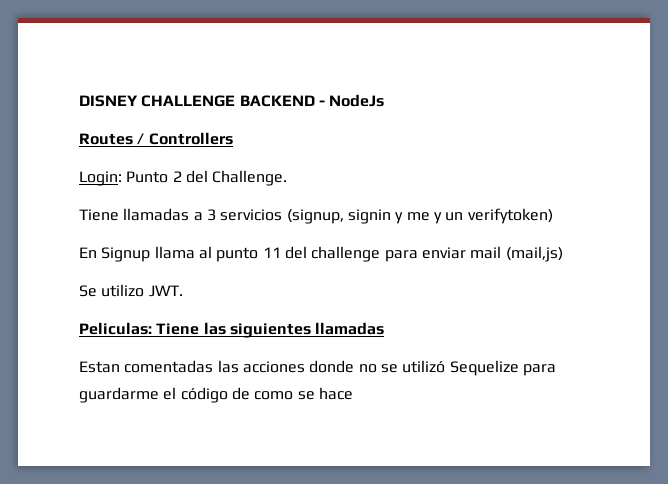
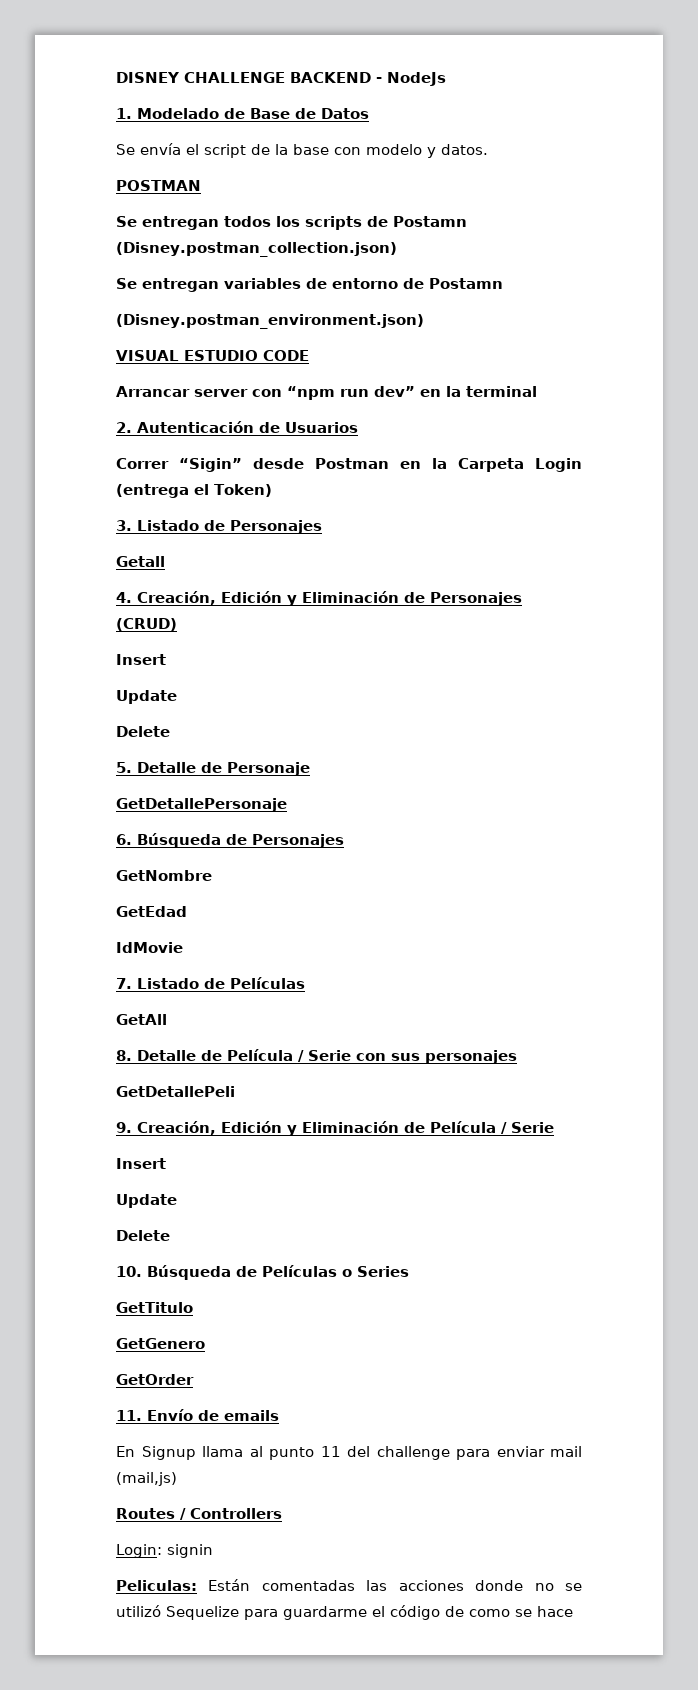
- Routes / Controllers
- Login: Punto 2 del Challenge.
- Tiene llamadas a 3 servicios (signup, signin y me y un verifytoken)
+ 1. Modelado de Base de Datos
+ Se envía el script de la base con modelo y datos.
+ POSTMAN
+ Se entregan todos los scripts de Postamn (Disney.postman_collection.json)
+ Se entregan variables de entorno de Postamn
+ (Disney.postman_environment.json)
+ VISUAL ESTUDIO CODE
+ Arrancar server con “npm run dev” en la terminal
+ 2. Autenticación de Usuarios
+ Correr “Sigin” desde Postman en la Carpeta Login (entrega el Token)
+ 3. Listado de Personajes
+ Getall
+ 4. Creación, Edición y Eliminación de Personajes (CRUD)
+ Insert
+ Update
+ Delete
+ 5. Detalle de Personaje
+ GetDetallePersonaje
+ 6. Búsqueda de Personajes
+ GetNombre
+ GetEdad
+ IdMovie
+ 7. Listado de Películas
+ GetAll
+ 8. Detalle de Película / Serie con sus personajes
+ GetDetallePeli
+ 9. Creación, Edición y Eliminación de Película / Serie
+ Insert
+ Update
+ Delete
+ 10. Búsqueda de Películas o Series
+ GetTitulo
+ GetGenero
+ GetOrder
+ 11. Envío de emails
- Se utilizo JWT.
- Peliculas: Tiene las siguientes llamadas
- Estan comentadas las acciones donde no se utilizó Sequelize para guardarme el código de como se hace
+ Routes / Controllers
+ Login: signin
+ Peliculas: Están comentadas las acciones donde no se utilizó Sequelize para guardarme el código de como se hace

